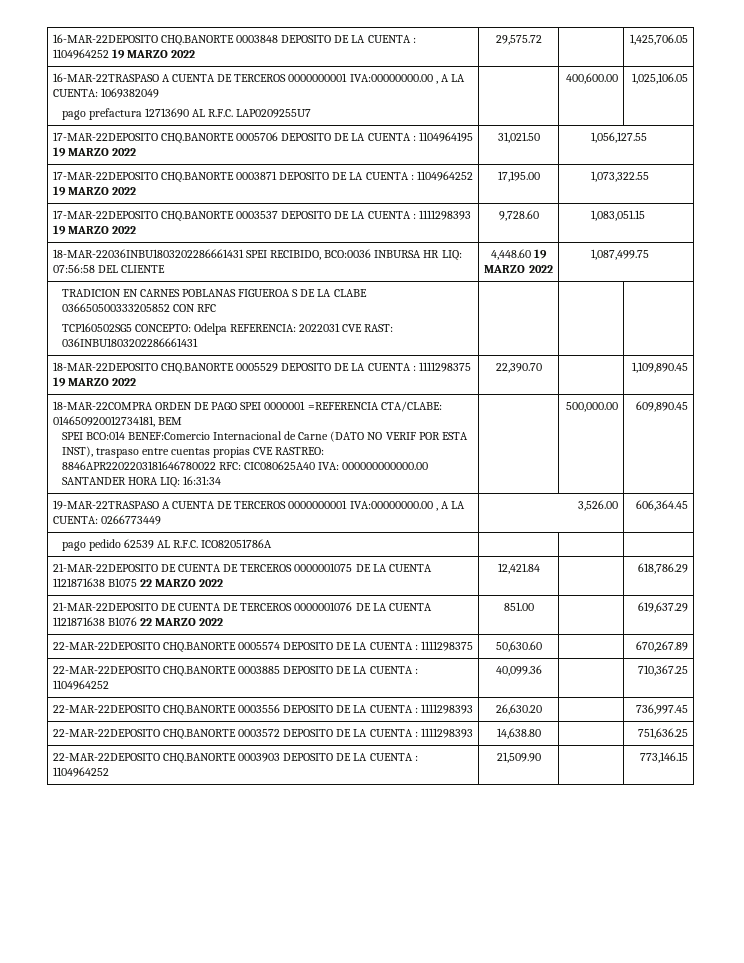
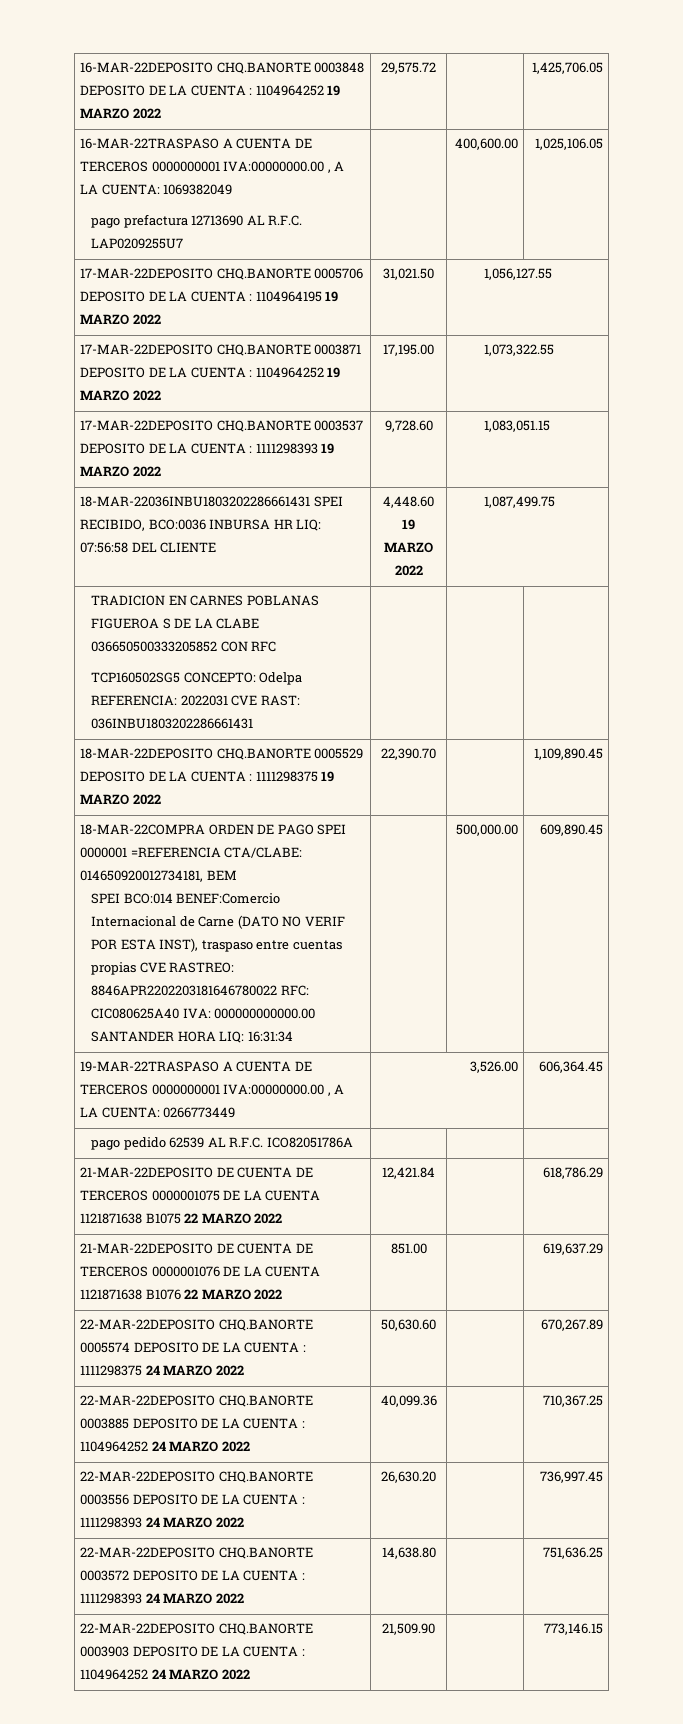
- 22-MAR-22DEPOSITO CHQ.BANORTE 0005574 DEPOSITO DE LA CUENTA : 1111298375 | 50,630.60 | | 670,267.89
+ 22-MAR-22DEPOSITO CHQ.BANORTE 0005574 DEPOSITO DE LA CUENTA : 1111298375 24 MARZO 2022 | 50,630.60 | | 670,267.89
- 22-MAR-22DEPOSITO CHQ.BANORTE 0003885 DEPOSITO DE LA CUENTA : 1104964252 | 40,099.36 | | 710,367.25
+ 22-MAR-22DEPOSITO CHQ.BANORTE 0003885 DEPOSITO DE LA CUENTA : 1104964252 24 MARZO 2022 | 40,099.36 | | 710,367.25
- 22-MAR-22DEPOSITO CHQ.BANORTE 0003556 DEPOSITO DE LA CUENTA : 1111298393 | 26,630.20 | | 736,997.45
+ 22-MAR-22DEPOSITO CHQ.BANORTE 0003556 DEPOSITO DE LA CUENTA : 1111298393 24 MARZO 2022 | 26,630.20 | | 736,997.45
- 22-MAR-22DEPOSITO CHQ.BANORTE 0003572 DEPOSITO DE LA CUENTA : 1111298393 | 14,638.80 | | 751,636.25
+ 22-MAR-22DEPOSITO CHQ.BANORTE 0003572 DEPOSITO DE LA CUENTA : 1111298393 24 MARZO 2022 | 14,638.80 | | 751,636.25
- 22-MAR-22DEPOSITO CHQ.BANORTE 0003903 DEPOSITO DE LA CUENTA : 1104964252 | 21,509.90 | | 773,146.15
+ 22-MAR-22DEPOSITO CHQ.BANORTE 0003903 DEPOSITO DE LA CUENTA : 1104964252 24 MARZO 2022 | 21,509.90 | | 773,146.15

